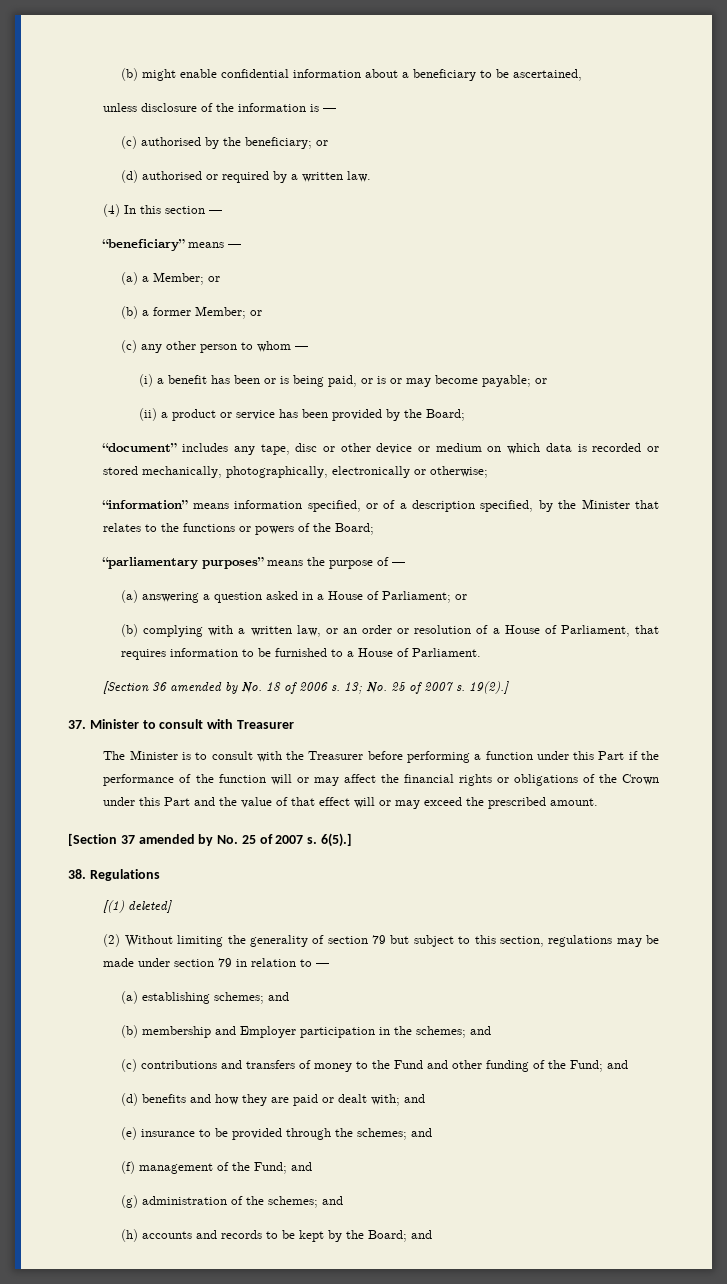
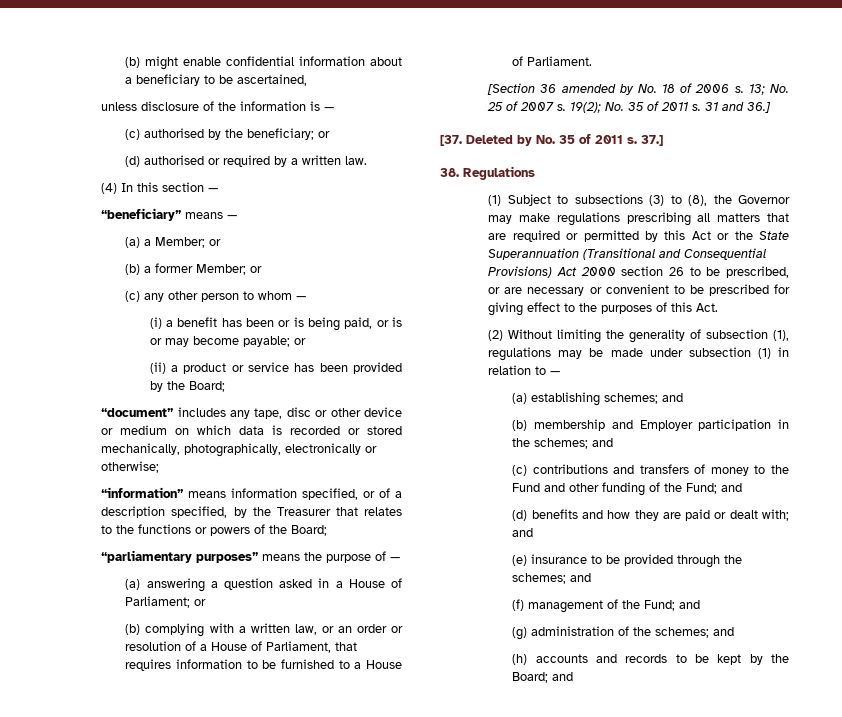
- “information” means information specified, or of a description specified, by the Minister that relates to the functions or powers of the Board;
+ “information” means information specified, or of a description specified, by the Treasurer that relates to the functions or powers of the Board;
- 19(2).]
- 37. Minister to consult with Treasurer
- The Minister is to consult with the Treasurer before performing a function under this Part if the performance of the function will or may affect the financial rights or obligations of the Crown under this Part and the value of that effect will or may exceed the prescribed amount.
- [Section 37 amended by No. 25 of 2007 s. 6(5).]
+ 19(2); No. 35 of 2011 s. 31 and 36.]
+ [37. Deleted by No. 35 of 2011 s. 37.]
  38. Regulations
- [(1) deleted]
+ (1) Subject to subsections (3) to (8), the Governor may make regulations prescribing all matters that are required or permitted by this Act or the State Superannuation (Transitional and Consequential Provisions) Act 2000 section 26 to be prescribed, or are necessary or convenient to be prescribed for giving effect to the purposes of this Act.
- (2) Without limiting the generality of section 79 but subject to this section, regulations may be made under section 79 in relation to —
+ (2) Without limiting the generality of subsection (1), regulations may be made under subsection (1) in relation to —

